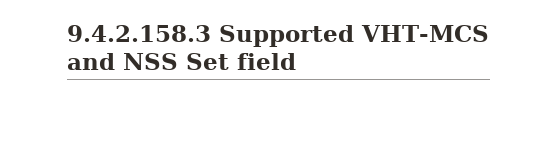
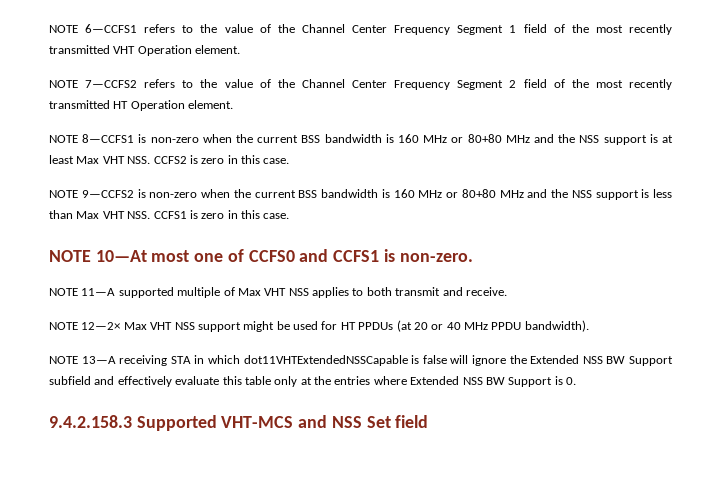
+ NOTE 6—CCFS1 refers to the value of the Channel Center Frequency Segment 1 field of the most recently transmitted VHT Operation element.
+ NOTE 7—CCFS2 refers to the value of the Channel Center Frequency Segment 2 field of the most recently transmitted HT Operation element.
+ NOTE 8—CCFS1 is non-zero when the current BSS bandwidth is 160 MHz or 80+80 MHz and the NSS support is at least Max VHT NSS. CCFS2 is zero in this case.
+ NOTE 9—CCFS2 is non-zero when the current BSS bandwidth is 160 MHz or 80+80 MHz and the NSS support is less than Max VHT NSS. CCFS1 is zero in this case.
+ NOTE 10—At most one of CCFS0 and CCFS1 is non-zero.
+ NOTE 11—A supported multiple of Max VHT NSS applies to both transmit and receive.
+ NOTE 12—2× Max VHT NSS support might be used for HT PPDUs (at 20 or 40 MHz PPDU bandwidth).
+ NOTE 13—A receiving STA in which dot11VHTExtendedNSSCapable is false will ignore the Extended NSS BW Support subfield and effectively evaluate this table only at the entries where Extended NSS BW Support is 0.

